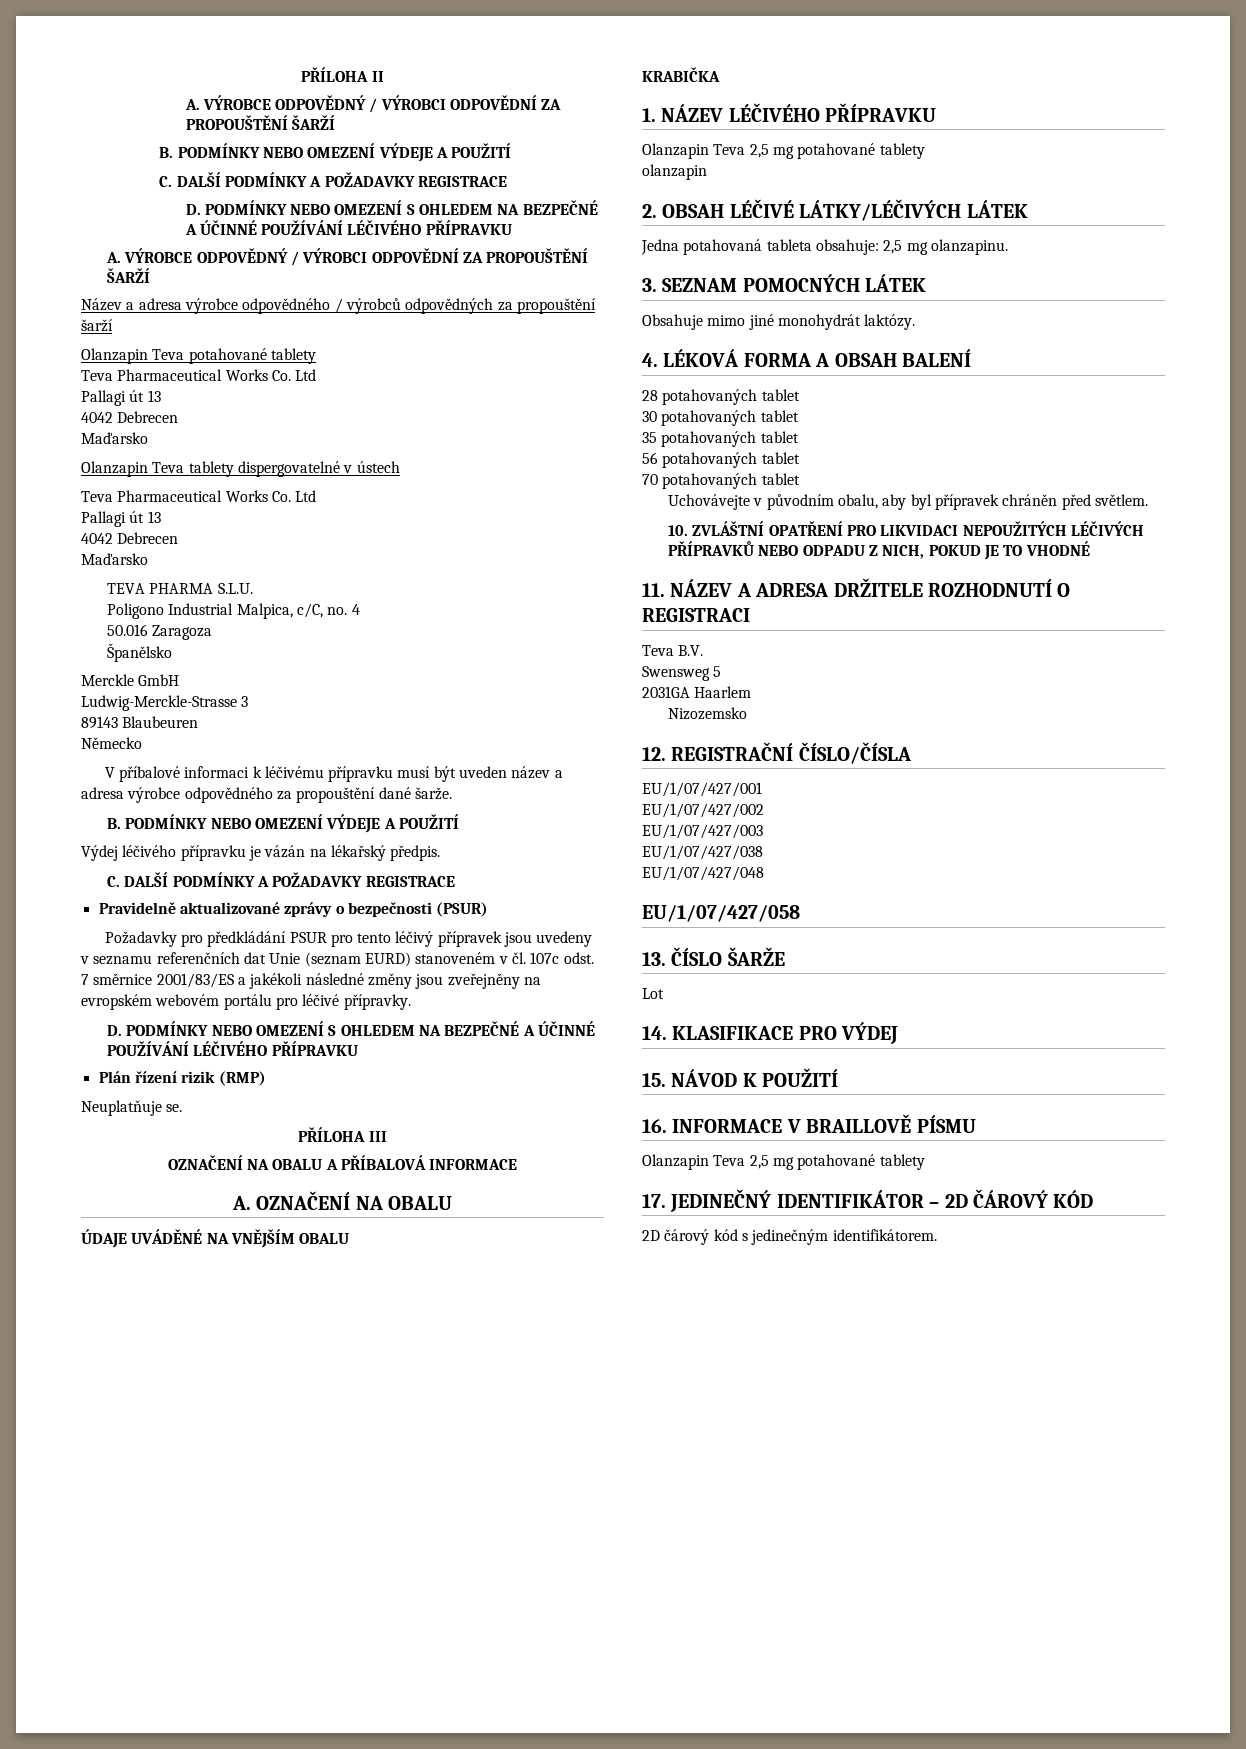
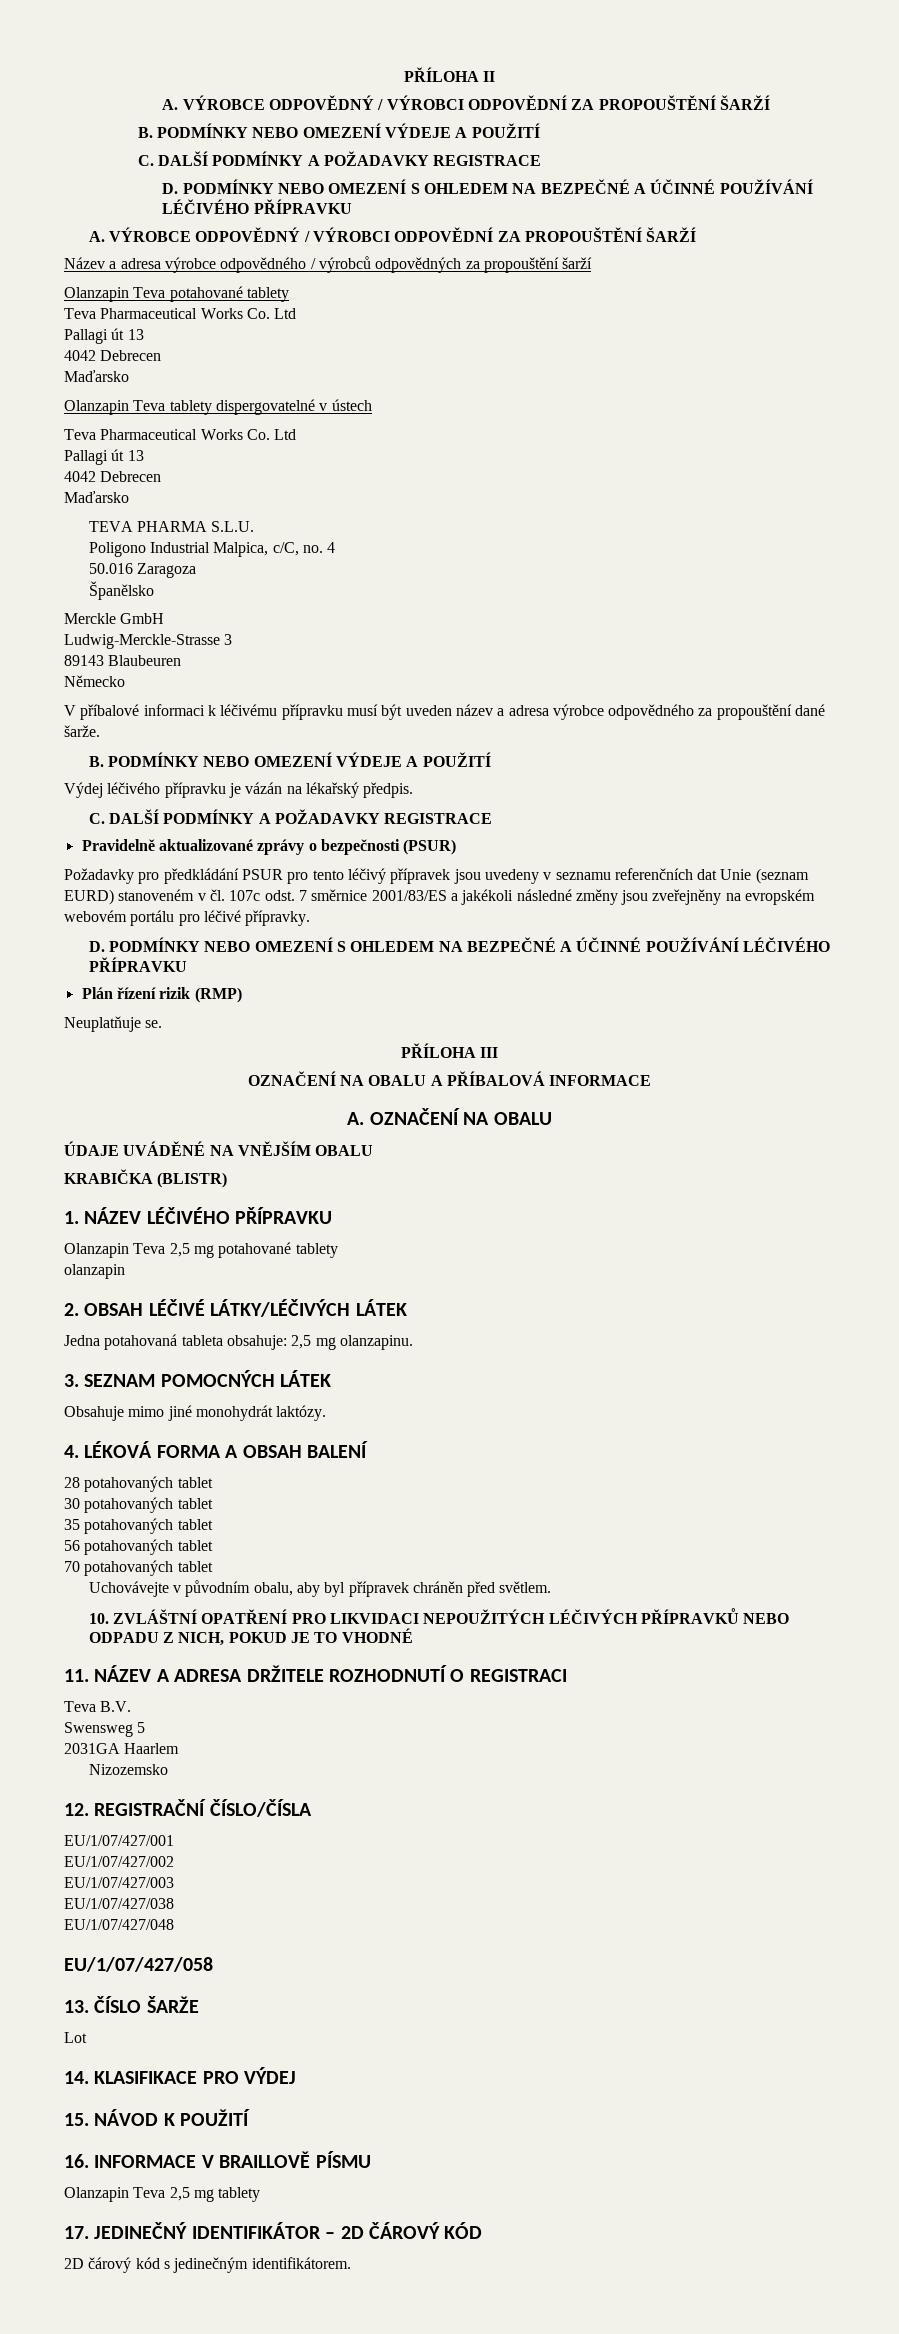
- KRABIČKA
+ KRABIČKA (BLISTR)
  16. INFORMACE V BRAILLOVĚ PÍSMU
- Olanzapin Teva 2,5 mg potahované tablety
+ Olanzapin Teva 2,5 mg tablety

